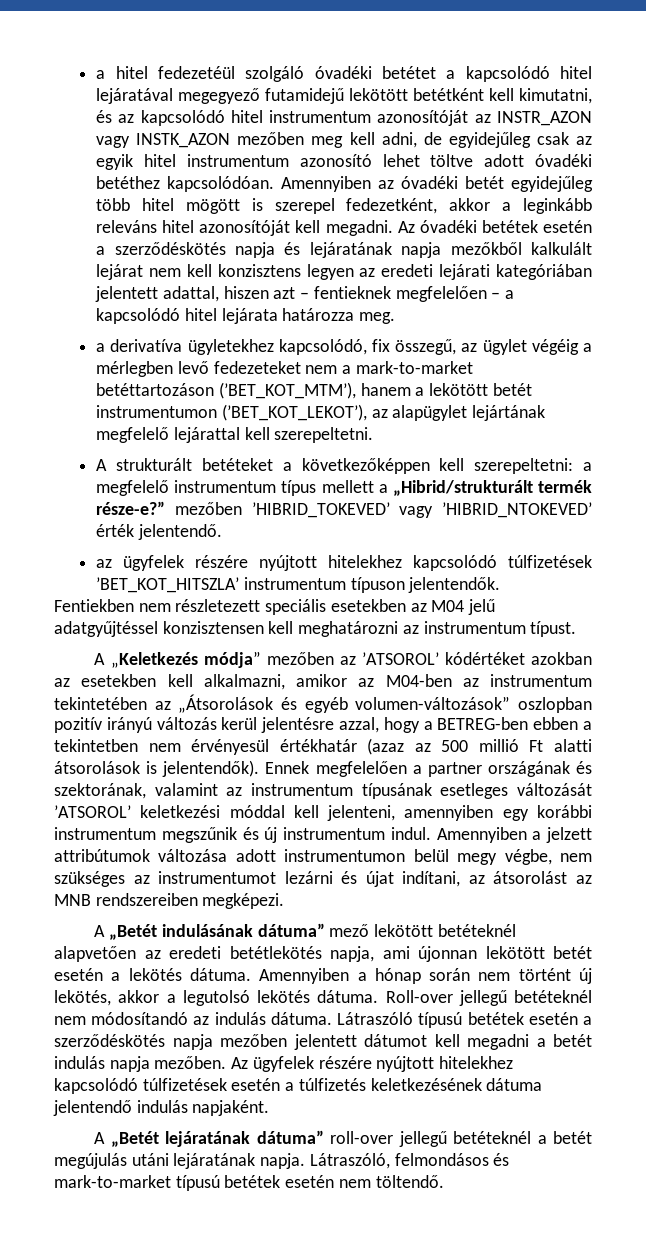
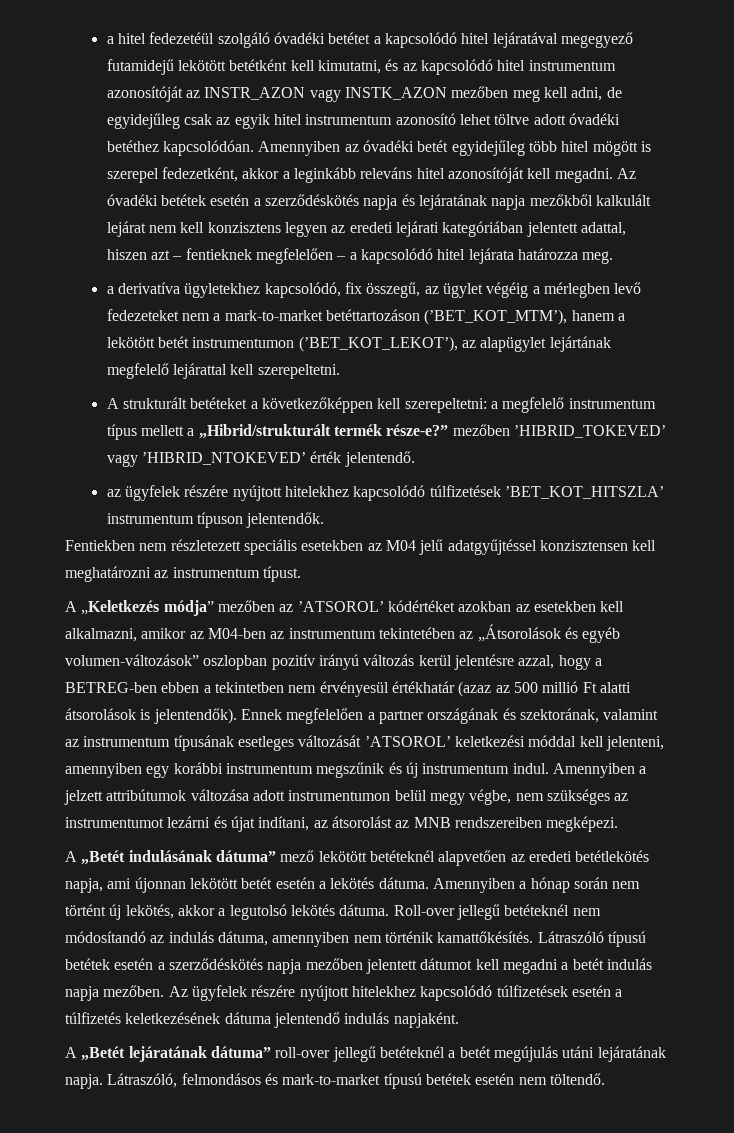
- Roll-over jellegű betéteknél nem módosítandó az indulás dátuma.
+ Roll-over jellegű betéteknél nem módosítandó az indulás dátuma, amennyiben nem történik kamattőkésítés.

